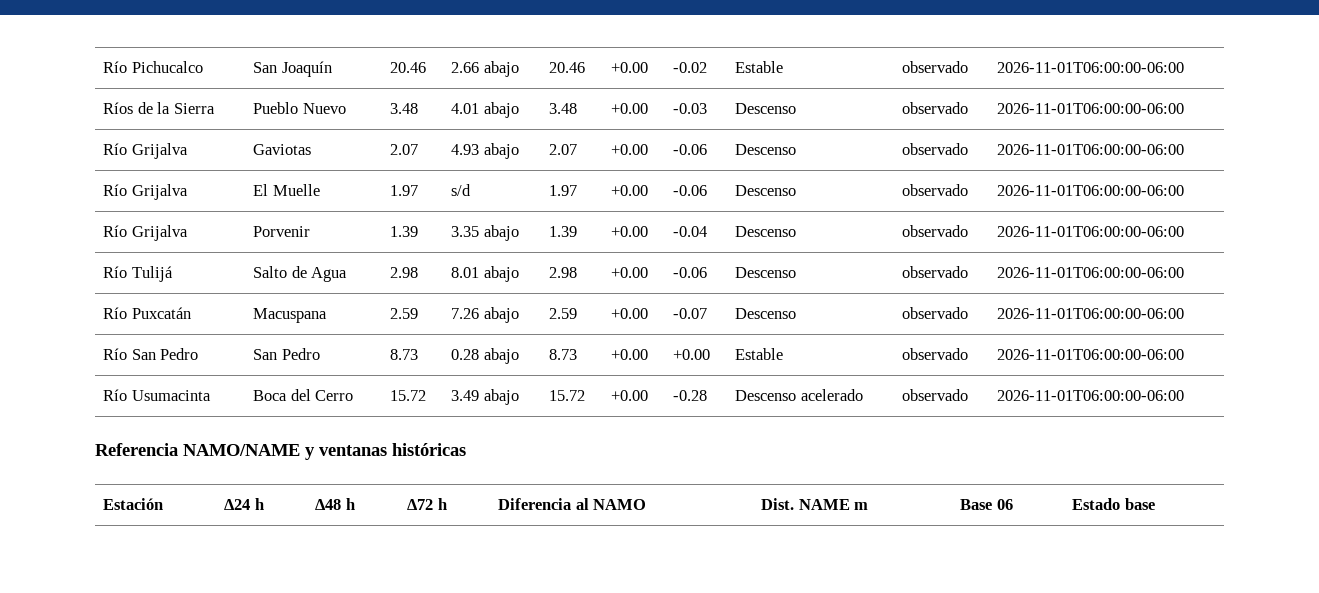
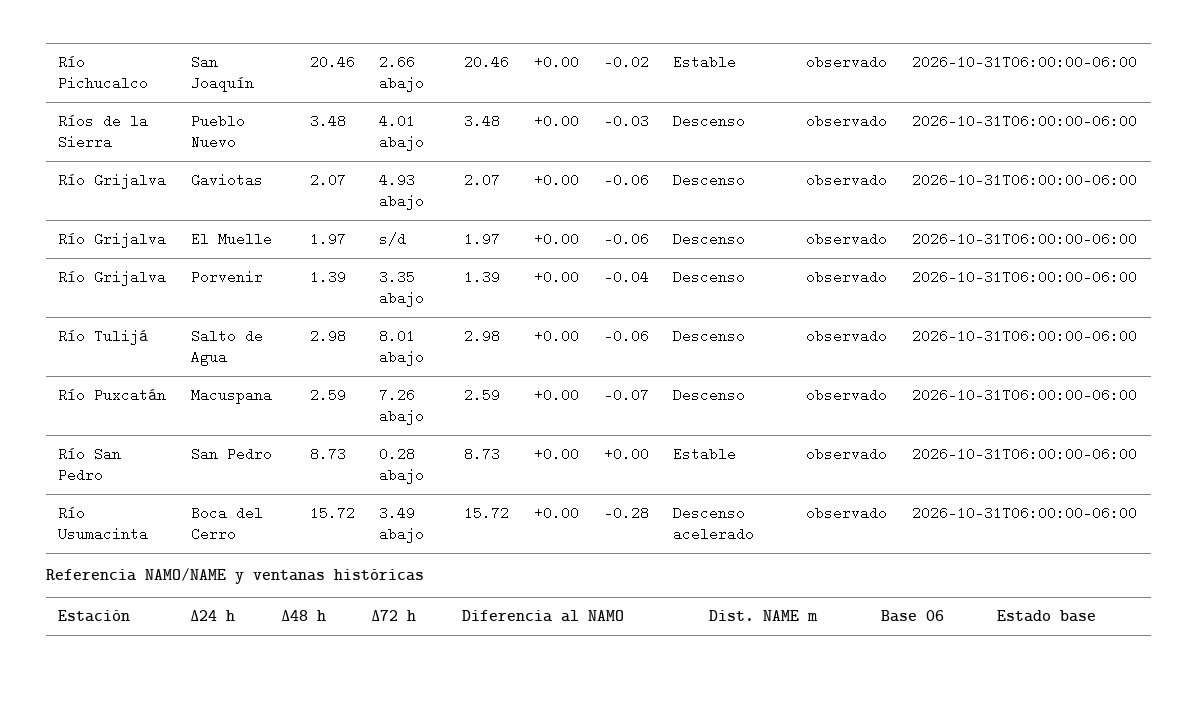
- Río Pichucalco | San Joaquín | 20.46 | 2.66 abajo | 20.46 | +0.00 | -0.02 | Estable | observado | 2026-11-01T06:00:00-06:00
+ Río Pichucalco | San Joaquín | 20.46 | 2.66 abajo | 20.46 | +0.00 | -0.02 | Estable | observado | 2026-10-31T06:00:00-06:00
- Ríos de la Sierra | Pueblo Nuevo | 3.48 | 4.01 abajo | 3.48 | +0.00 | -0.03 | Descenso | observado | 2026-11-01T06:00:00-06:00
+ Ríos de la Sierra | Pueblo Nuevo | 3.48 | 4.01 abajo | 3.48 | +0.00 | -0.03 | Descenso | observado | 2026-10-31T06:00:00-06:00
- Río Grijalva | Gaviotas | 2.07 | 4.93 abajo | 2.07 | +0.00 | -0.06 | Descenso | observado | 2026-11-01T06:00:00-06:00
+ Río Grijalva | Gaviotas | 2.07 | 4.93 abajo | 2.07 | +0.00 | -0.06 | Descenso | observado | 2026-10-31T06:00:00-06:00
- Río Grijalva | El Muelle | 1.97 | s/d | 1.97 | +0.00 | -0.06 | Descenso | observado | 2026-11-01T06:00:00-06:00
+ Río Grijalva | El Muelle | 1.97 | s/d | 1.97 | +0.00 | -0.06 | Descenso | observado | 2026-10-31T06:00:00-06:00
- Río Grijalva | Porvenir | 1.39 | 3.35 abajo | 1.39 | +0.00 | -0.04 | Descenso | observado | 2026-11-01T06:00:00-06:00
+ Río Grijalva | Porvenir | 1.39 | 3.35 abajo | 1.39 | +0.00 | -0.04 | Descenso | observado | 2026-10-31T06:00:00-06:00
- Río Tulijá | Salto de Agua | 2.98 | 8.01 abajo | 2.98 | +0.00 | -0.06 | Descenso | observado | 2026-11-01T06:00:00-06:00
+ Río Tulijá | Salto de Agua | 2.98 | 8.01 abajo | 2.98 | +0.00 | -0.06 | Descenso | observado | 2026-10-31T06:00:00-06:00
- Río Puxcatán | Macuspana | 2.59 | 7.26 abajo | 2.59 | +0.00 | -0.07 | Descenso | observado | 2026-11-01T06:00:00-06:00
+ Río Puxcatán | Macuspana | 2.59 | 7.26 abajo | 2.59 | +0.00 | -0.07 | Descenso | observado | 2026-10-31T06:00:00-06:00
- Río San Pedro | San Pedro | 8.73 | 0.28 abajo | 8.73 | +0.00 | +0.00 | Estable | observado | 2026-11-01T06:00:00-06:00
+ Río San Pedro | San Pedro | 8.73 | 0.28 abajo | 8.73 | +0.00 | +0.00 | Estable | observado | 2026-10-31T06:00:00-06:00
- Río Usumacinta | Boca del Cerro | 15.72 | 3.49 abajo | 15.72 | +0.00 | -0.28 | Descenso acelerado | observado | 2026-11-01T06:00:00-06:00
+ Río Usumacinta | Boca del Cerro | 15.72 | 3.49 abajo | 15.72 | +0.00 | -0.28 | Descenso acelerado | observado | 2026-10-31T06:00:00-06:00

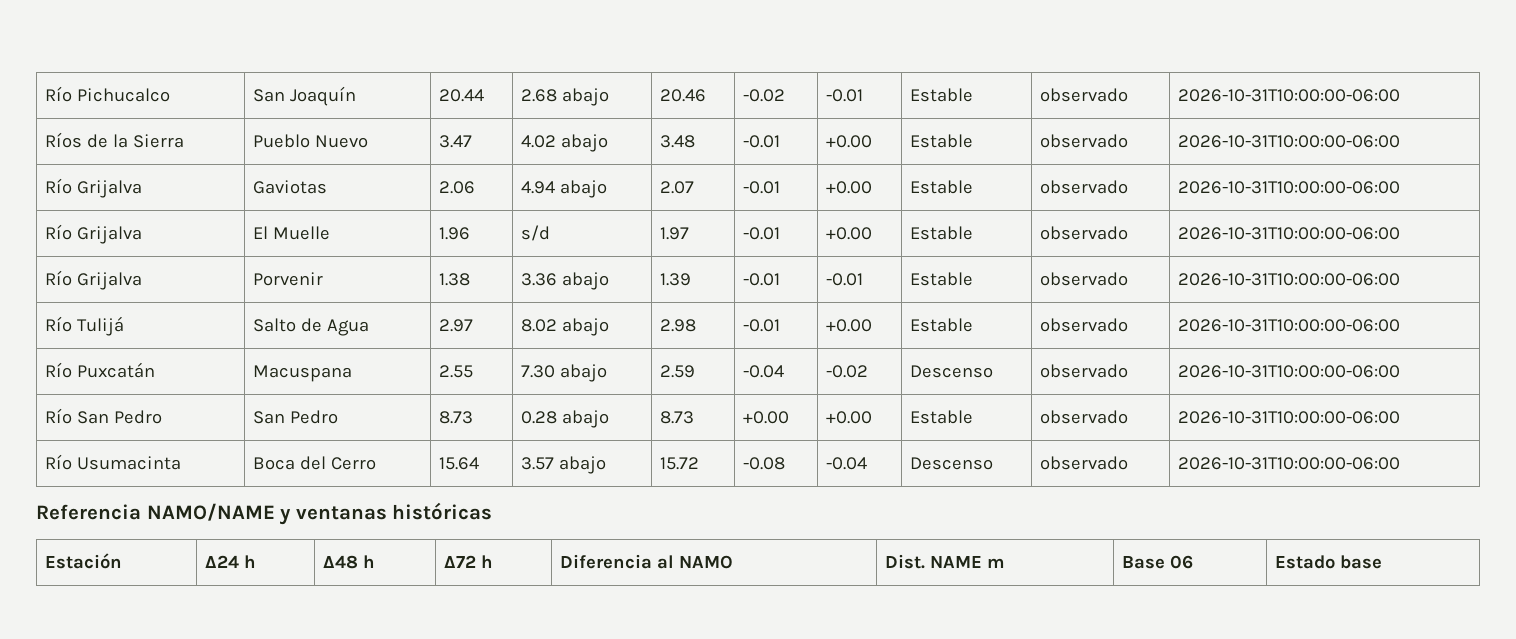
- Río Pichucalco | San Joaquín | 20.46 | 2.66 abajo | 20.46 | +0.00 | -0.02 | Estable | observado | 2026-10-31T06:00:00-06:00
+ Río Pichucalco | San Joaquín | 20.44 | 2.68 abajo | 20.46 | -0.02 | -0.01 | Estable | observado | 2026-10-31T10:00:00-06:00
- Ríos de la Sierra | Pueblo Nuevo | 3.48 | 4.01 abajo | 3.48 | +0.00 | -0.03 | Descenso | observado | 2026-10-31T06:00:00-06:00
+ Ríos de la Sierra | Pueblo Nuevo | 3.47 | 4.02 abajo | 3.48 | -0.01 | +0.00 | Estable | observado | 2026-10-31T10:00:00-06:00
- Río Grijalva | Gaviotas | 2.07 | 4.93 abajo | 2.07 | +0.00 | -0.06 | Descenso | observado | 2026-10-31T06:00:00-06:00
+ Río Grijalva | Gaviotas | 2.06 | 4.94 abajo | 2.07 | -0.01 | +0.00 | Estable | observado | 2026-10-31T10:00:00-06:00
- Río Grijalva | El Muelle | 1.97 | s/d | 1.97 | +0.00 | -0.06 | Descenso | observado | 2026-10-31T06:00:00-06:00
+ Río Grijalva | El Muelle | 1.96 | s/d | 1.97 | -0.01 | +0.00 | Estable | observado | 2026-10-31T10:00:00-06:00
- Río Grijalva | Porvenir | 1.39 | 3.35 abajo | 1.39 | +0.00 | -0.04 | Descenso | observado | 2026-10-31T06:00:00-06:00
+ Río Grijalva | Porvenir | 1.38 | 3.36 abajo | 1.39 | -0.01 | -0.01 | Estable | observado | 2026-10-31T10:00:00-06:00
- Río Tulijá | Salto de Agua | 2.98 | 8.01 abajo | 2.98 | +0.00 | -0.06 | Descenso | observado | 2026-10-31T06:00:00-06:00
+ Río Tulijá | Salto de Agua | 2.97 | 8.02 abajo | 2.98 | -0.01 | +0.00 | Estable | observado | 2026-10-31T10:00:00-06:00
- Río Puxcatán | Macuspana | 2.59 | 7.26 abajo | 2.59 | +0.00 | -0.07 | Descenso | observado | 2026-10-31T06:00:00-06:00
+ Río Puxcatán | Macuspana | 2.55 | 7.30 abajo | 2.59 | -0.04 | -0.02 | Descenso | observado | 2026-10-31T10:00:00-06:00
- Río San Pedro | San Pedro | 8.73 | 0.28 abajo | 8.73 | +0.00 | +0.00 | Estable | observado | 2026-10-31T06:00:00-06:00
+ Río San Pedro | San Pedro | 8.73 | 0.28 abajo | 8.73 | +0.00 | +0.00 | Estable | observado | 2026-10-31T10:00:00-06:00
- Río Usumacinta | Boca del Cerro | 15.72 | 3.49 abajo | 15.72 | +0.00 | -0.28 | Descenso acelerado | observado | 2026-10-31T06:00:00-06:00
+ Río Usumacinta | Boca del Cerro | 15.64 | 3.57 abajo | 15.72 | -0.08 | -0.04 | Descenso | observado | 2026-10-31T10:00:00-06:00

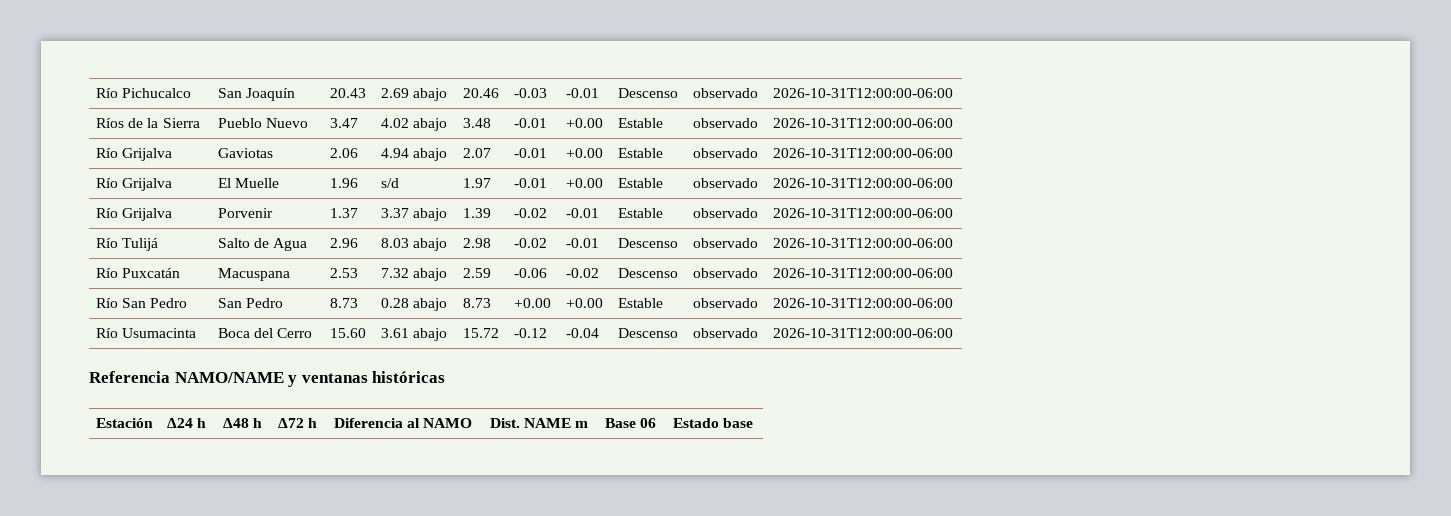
- Río Pichucalco | San Joaquín | 20.44 | 2.68 abajo | 20.46 | -0.02 | -0.01 | Estable | observado | 2026-10-31T10:00:00-06:00
+ Río Pichucalco | San Joaquín | 20.43 | 2.69 abajo | 20.46 | -0.03 | -0.01 | Descenso | observado | 2026-10-31T12:00:00-06:00
- Ríos de la Sierra | Pueblo Nuevo | 3.47 | 4.02 abajo | 3.48 | -0.01 | +0.00 | Estable | observado | 2026-10-31T10:00:00-06:00
+ Ríos de la Sierra | Pueblo Nuevo | 3.47 | 4.02 abajo | 3.48 | -0.01 | +0.00 | Estable | observado | 2026-10-31T12:00:00-06:00
- Río Grijalva | Gaviotas | 2.06 | 4.94 abajo | 2.07 | -0.01 | +0.00 | Estable | observado | 2026-10-31T10:00:00-06:00
+ Río Grijalva | Gaviotas | 2.06 | 4.94 abajo | 2.07 | -0.01 | +0.00 | Estable | observado | 2026-10-31T12:00:00-06:00
- Río Grijalva | El Muelle | 1.96 | s/d | 1.97 | -0.01 | +0.00 | Estable | observado | 2026-10-31T10:00:00-06:00
+ Río Grijalva | El Muelle | 1.96 | s/d | 1.97 | -0.01 | +0.00 | Estable | observado | 2026-10-31T12:00:00-06:00
- Río Grijalva | Porvenir | 1.38 | 3.36 abajo | 1.39 | -0.01 | -0.01 | Estable | observado | 2026-10-31T10:00:00-06:00
+ Río Grijalva | Porvenir | 1.37 | 3.37 abajo | 1.39 | -0.02 | -0.01 | Estable | observado | 2026-10-31T12:00:00-06:00
- Río Tulijá | Salto de Agua | 2.97 | 8.02 abajo | 2.98 | -0.01 | +0.00 | Estable | observado | 2026-10-31T10:00:00-06:00
+ Río Tulijá | Salto de Agua | 2.96 | 8.03 abajo | 2.98 | -0.02 | -0.01 | Descenso | observado | 2026-10-31T12:00:00-06:00
- Río Puxcatán | Macuspana | 2.55 | 7.30 abajo | 2.59 | -0.04 | -0.02 | Descenso | observado | 2026-10-31T10:00:00-06:00
+ Río Puxcatán | Macuspana | 2.53 | 7.32 abajo | 2.59 | -0.06 | -0.02 | Descenso | observado | 2026-10-31T12:00:00-06:00
- Río San Pedro | San Pedro | 8.73 | 0.28 abajo | 8.73 | +0.00 | +0.00 | Estable | observado | 2026-10-31T10:00:00-06:00
+ Río San Pedro | San Pedro | 8.73 | 0.28 abajo | 8.73 | +0.00 | +0.00 | Estable | observado | 2026-10-31T12:00:00-06:00
- Río Usumacinta | Boca del Cerro | 15.64 | 3.57 abajo | 15.72 | -0.08 | -0.04 | Descenso | observado | 2026-10-31T10:00:00-06:00
+ Río Usumacinta | Boca del Cerro | 15.60 | 3.61 abajo | 15.72 | -0.12 | -0.04 | Descenso | observado | 2026-10-31T12:00:00-06:00

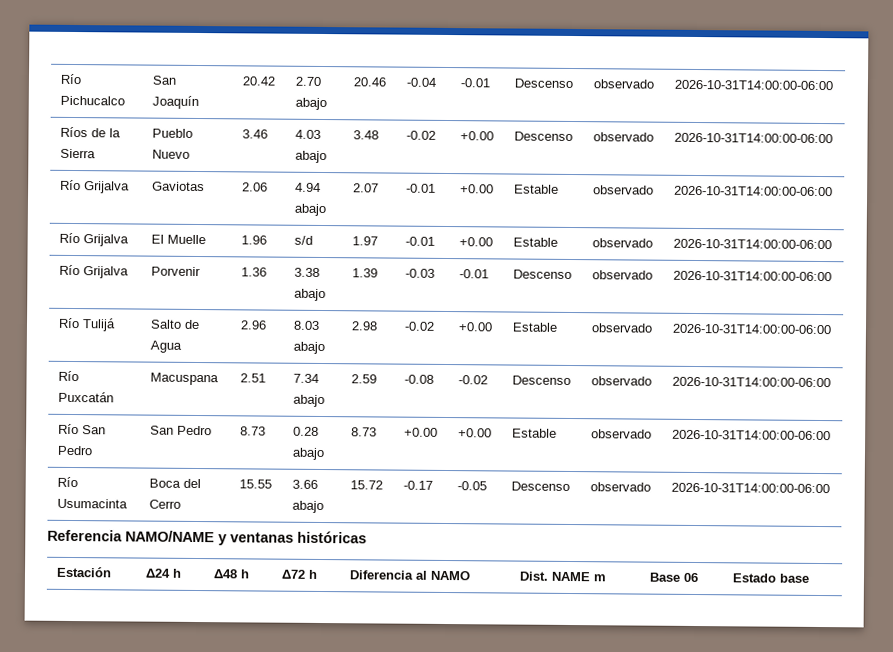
- Río Pichucalco | San Joaquín | 20.43 | 2.69 abajo | 20.46 | -0.03 | -0.01 | Descenso | observado | 2026-10-31T12:00:00-06:00
+ Río Pichucalco | San Joaquín | 20.42 | 2.70 abajo | 20.46 | -0.04 | -0.01 | Descenso | observado | 2026-10-31T14:00:00-06:00
- Ríos de la Sierra | Pueblo Nuevo | 3.47 | 4.02 abajo | 3.48 | -0.01 | +0.00 | Estable | observado | 2026-10-31T12:00:00-06:00
+ Ríos de la Sierra | Pueblo Nuevo | 3.46 | 4.03 abajo | 3.48 | -0.02 | +0.00 | Descenso | observado | 2026-10-31T14:00:00-06:00
- Río Grijalva | Gaviotas | 2.06 | 4.94 abajo | 2.07 | -0.01 | +0.00 | Estable | observado | 2026-10-31T12:00:00-06:00
+ Río Grijalva | Gaviotas | 2.06 | 4.94 abajo | 2.07 | -0.01 | +0.00 | Estable | observado | 2026-10-31T14:00:00-06:00
- Río Grijalva | El Muelle | 1.96 | s/d | 1.97 | -0.01 | +0.00 | Estable | observado | 2026-10-31T12:00:00-06:00
+ Río Grijalva | El Muelle | 1.96 | s/d | 1.97 | -0.01 | +0.00 | Estable | observado | 2026-10-31T14:00:00-06:00
- Río Grijalva | Porvenir | 1.37 | 3.37 abajo | 1.39 | -0.02 | -0.01 | Estable | observado | 2026-10-31T12:00:00-06:00
+ Río Grijalva | Porvenir | 1.36 | 3.38 abajo | 1.39 | -0.03 | -0.01 | Descenso | observado | 2026-10-31T14:00:00-06:00
- Río Tulijá | Salto de Agua | 2.96 | 8.03 abajo | 2.98 | -0.02 | -0.01 | Descenso | observado | 2026-10-31T12:00:00-06:00
+ Río Tulijá | Salto de Agua | 2.96 | 8.03 abajo | 2.98 | -0.02 | +0.00 | Estable | observado | 2026-10-31T14:00:00-06:00
- Río Puxcatán | Macuspana | 2.53 | 7.32 abajo | 2.59 | -0.06 | -0.02 | Descenso | observado | 2026-10-31T12:00:00-06:00
+ Río Puxcatán | Macuspana | 2.51 | 7.34 abajo | 2.59 | -0.08 | -0.02 | Descenso | observado | 2026-10-31T14:00:00-06:00
- Río San Pedro | San Pedro | 8.73 | 0.28 abajo | 8.73 | +0.00 | +0.00 | Estable | observado | 2026-10-31T12:00:00-06:00
+ Río San Pedro | San Pedro | 8.73 | 0.28 abajo | 8.73 | +0.00 | +0.00 | Estable | observado | 2026-10-31T14:00:00-06:00
- Río Usumacinta | Boca del Cerro | 15.60 | 3.61 abajo | 15.72 | -0.12 | -0.04 | Descenso | observado | 2026-10-31T12:00:00-06:00
+ Río Usumacinta | Boca del Cerro | 15.55 | 3.66 abajo | 15.72 | -0.17 | -0.05 | Descenso | observado | 2026-10-31T14:00:00-06:00

